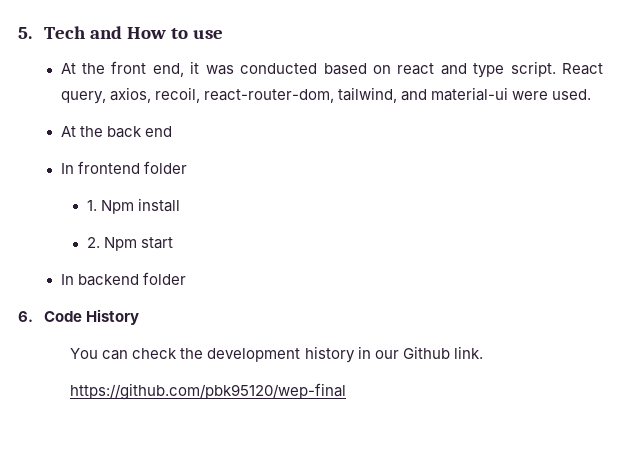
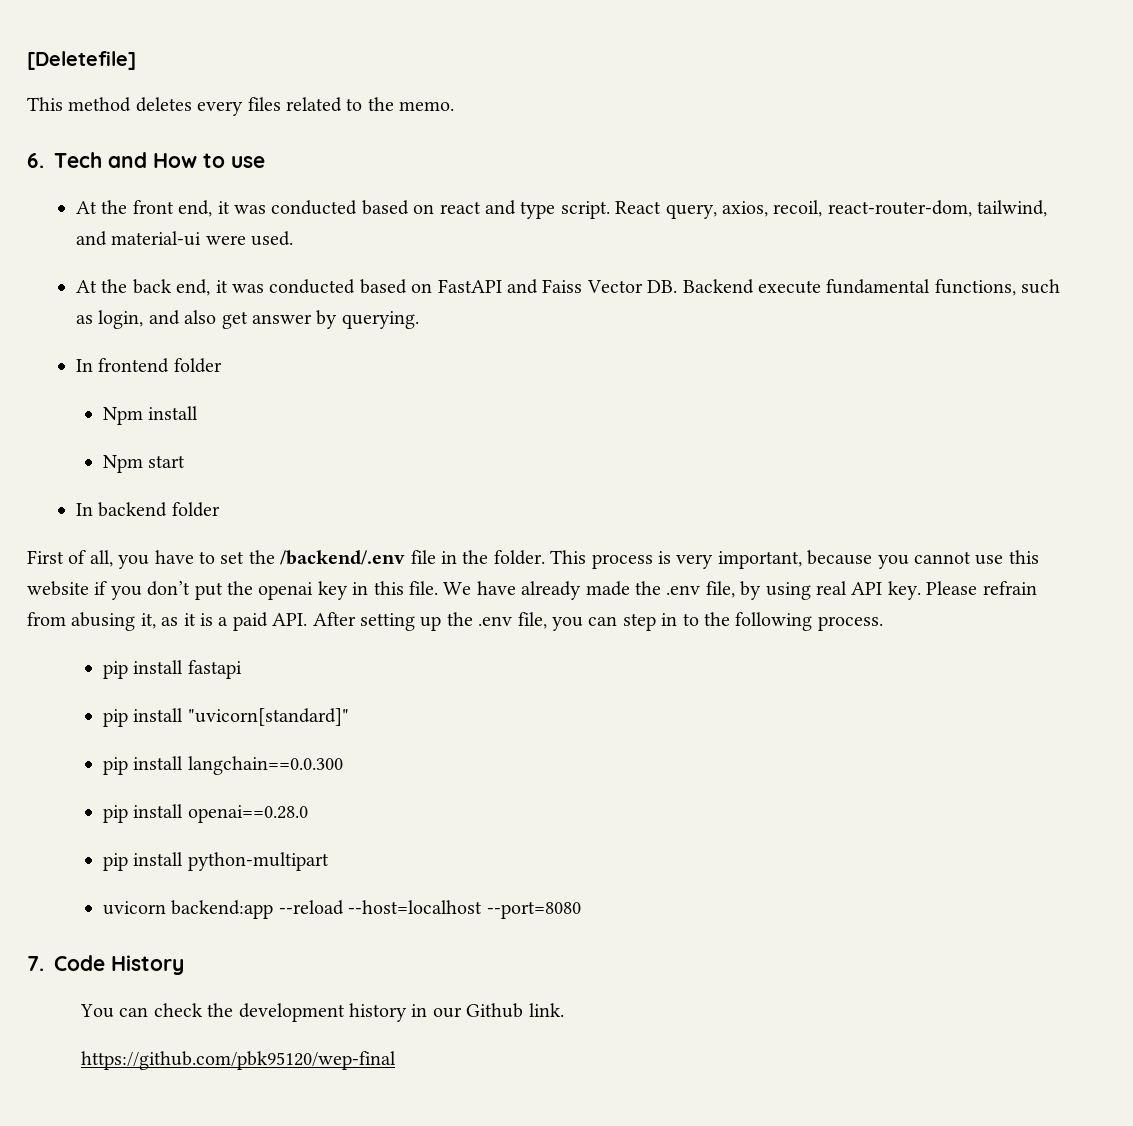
- 5. Tech and How to use
+ [Deletefile]
+ This method deletes every files related to the memo.
+ 6. Tech and How to use
- At the back end
+ At the back end, it was conducted based on FastAPI and Faiss Vector DB. Backend execute fundamental functions, such as login, and also get answer by querying.
- 1. Npm install
+ Npm install
- 2. Npm start
+ Npm start
- 6. Code History
+ First of all, you have to set the /backend/.env file in the folder. This process is very important, because you cannot use this website if you don’t put the openai key in this file. We have already made the .env file, by using real API key. Please refrain from abusing it, as it is a paid API. After setting up the .env file, you can step in to the following process.
+ pip install fastapi
+ pip install "uvicorn[standard]"
+ pip install langchain==0.0.300
+ pip install openai==0.28.0
+ pip install python-multipart
+ uvicorn backend:app --reload --host=localhost --port=8080
+ 7. Code History

